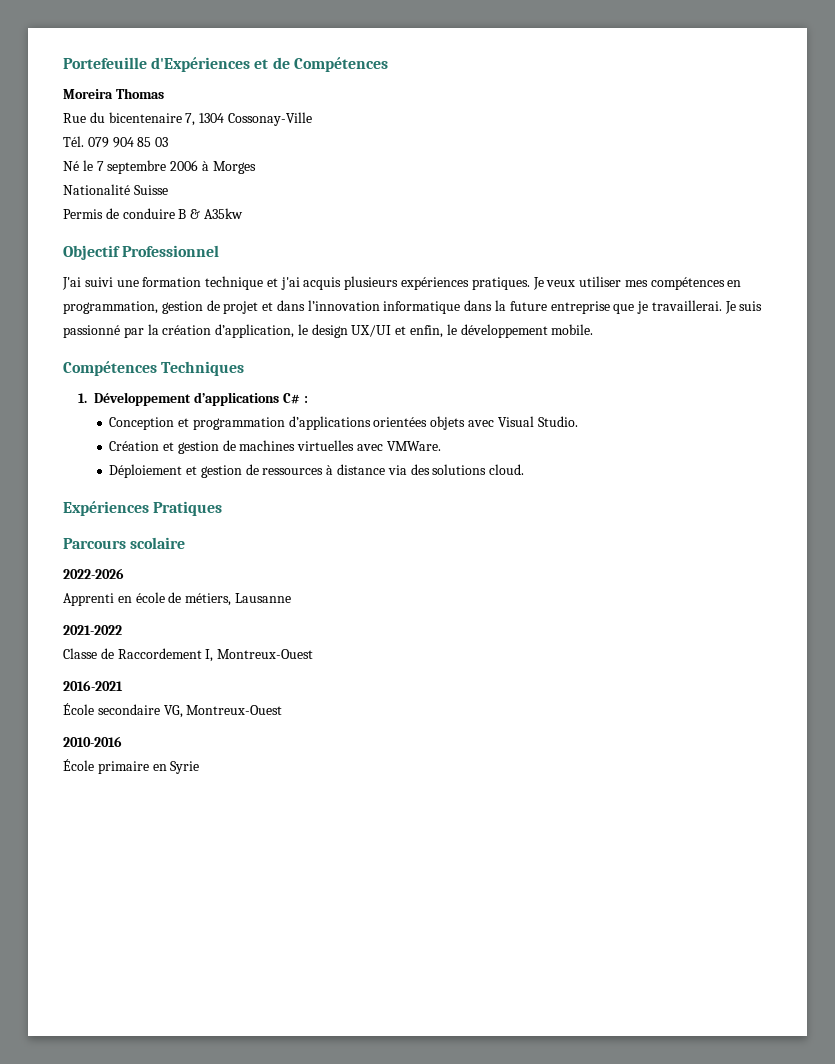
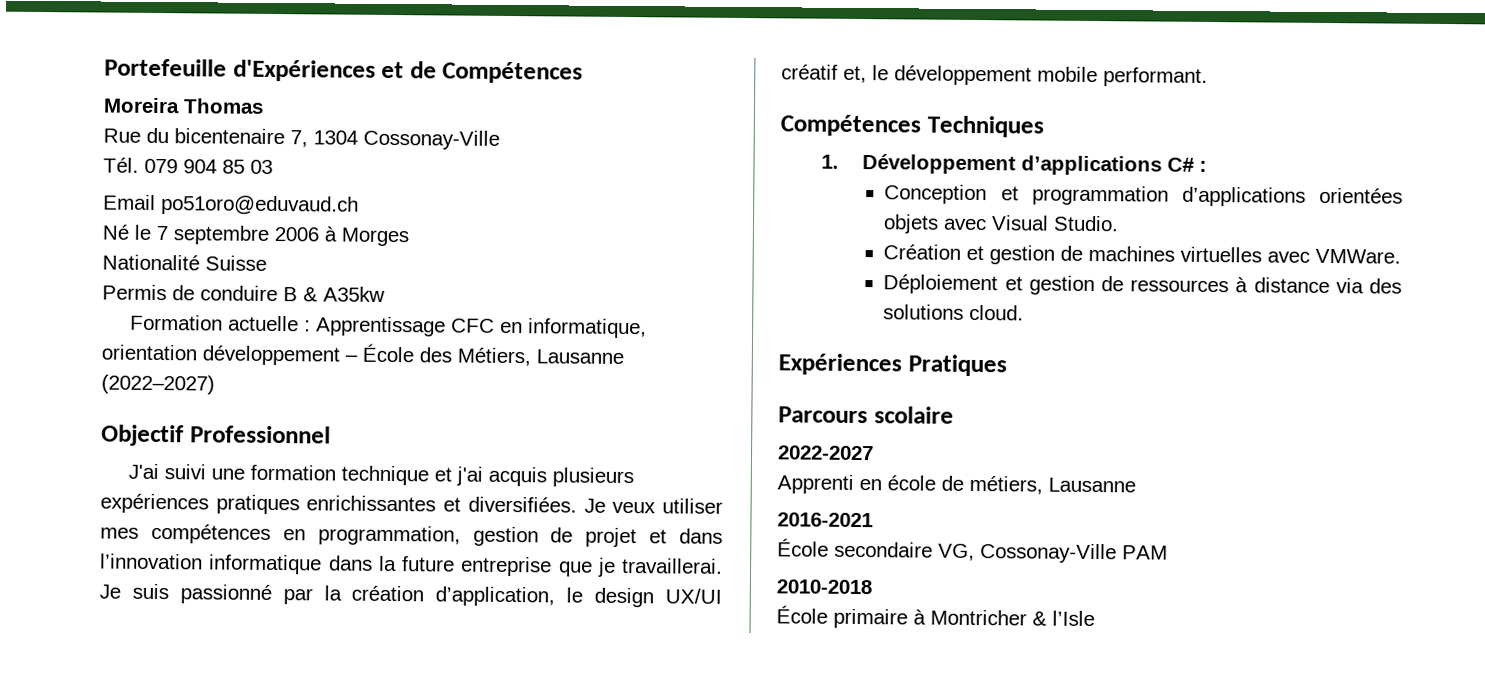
+ Email po51oro@eduvaud.ch
+ Formation actuelle : Apprentissage CFC en informatique, orientation développement – École des Métiers, Lausanne (2022–2027)
- J'ai suivi une formation technique et j'ai acquis plusieurs expériences pratiques.
+ J'ai suivi une formation technique et j'ai acquis plusieurs expériences pratiques enrichissantes et diversifiées.
- Je suis passionné par la création d’application, le design UX/UI et enfin, le développement mobile.
+ Je suis passionné par la création d’application, le design UX/UI créatif et, le développement mobile performant.
- 2022-2026
+ 2022-2027
- 2021-2022
- Classe de Raccordement I, Montreux-Ouest
- École secondaire VG, Montreux-Ouest
- 2010-2016
+ École secondaire VG, Cossonay-Ville PAM
+ 2010-2018
- École primaire en Syrie
+ École primaire à Montricher & l’Isle

